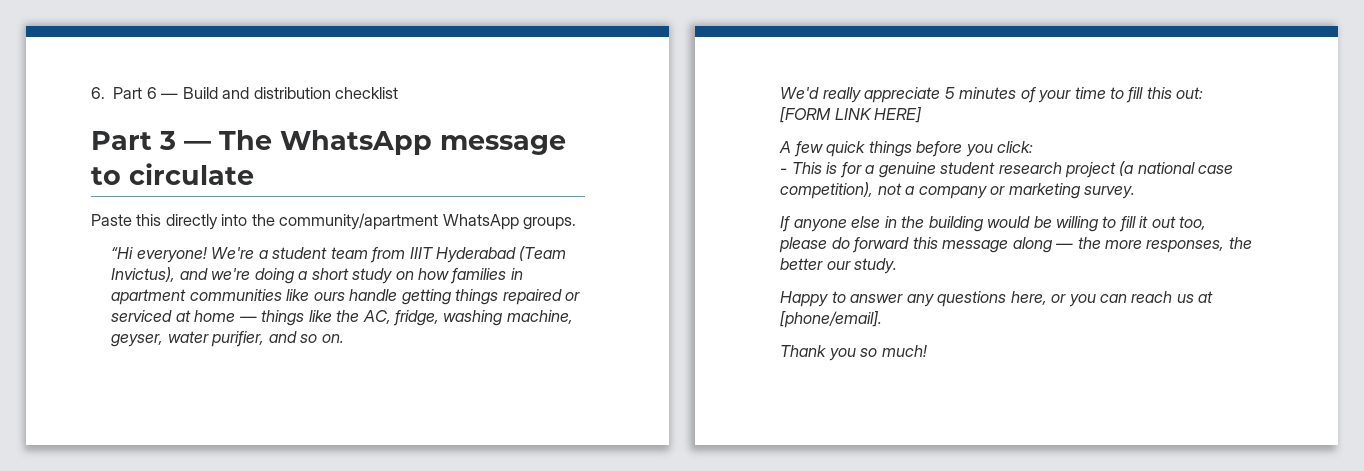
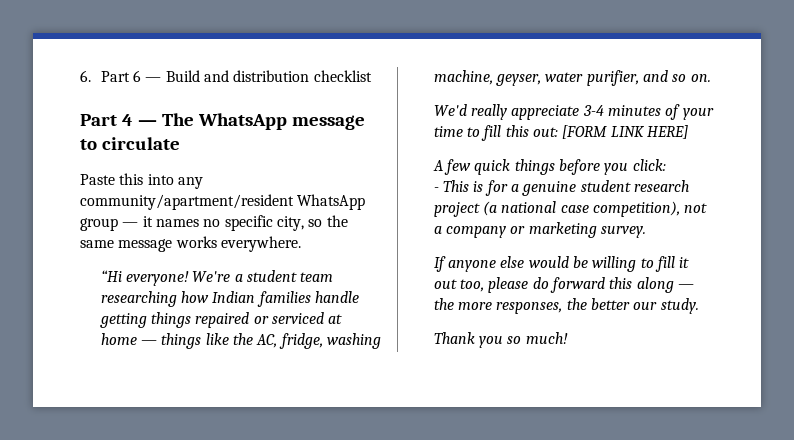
- Part 3 — The WhatsApp message to circulate
+ Part 4 — The WhatsApp message to circulate
- Paste this directly into the community/apartment WhatsApp groups.
+ Paste this into any community/apartment/resident WhatsApp group — it names no specific city, so the same message works everywhere.
- We're a student team from IIIT Hyderabad (Team Invictus), and we're doing a short study on how families in apartment communities like ours handle getting things repaired or serviced at home — things like the AC, fridge, washing machine, geyser, water purifier, and so on.
+ We're a student team researching how Indian families handle getting things repaired or serviced at home — things like the AC, fridge, washing machine, geyser, water purifier, and so on.
- We'd really appreciate 5 minutes of your time to fill this out: [FORM LINK HERE]
+ We'd really appreciate 3-4 minutes of your time to fill this out: [FORM LINK HERE]
- If anyone else in the building would be willing to fill it out too, please do forward this message along — the more responses, the better our study.
+ If anyone else would be willing to fill it out too, please do forward this along — the more responses, the better our study.
- Happy to answer any questions here, or you can reach us at [phone/email].

